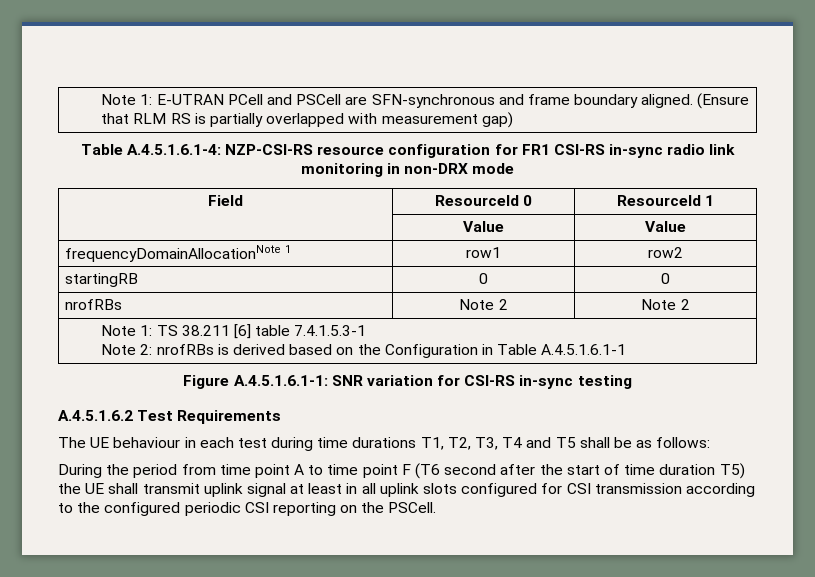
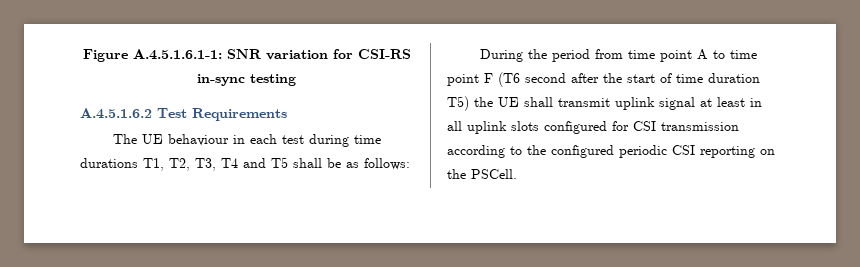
- Note 1: E-UTRAN PCell and PSCell are SFN-synchronous and frame boundary aligned. (Ensure that RLM RS is partially overlapped with measurement gap)
- Table A.4.5.1.6.1-4: NZP-CSI-RS resource configuration for FR1 CSI-RS in-sync radio link monitoring in non-DRX mode
- Field | ResourceId 0 | ResourceId 1
- | Value | Value
- frequencyDomainAllocationNote 1 | row1 | row2
- startingRB | 0 | 0
- nrofRBs | Note 2 | Note 2
- Note 1: TS 38.211 [6] table 7.4.1.5.3-1
- Note 2: nrofRBs is derived based on the Configuration in Table A.4.5.1.6.1-1

